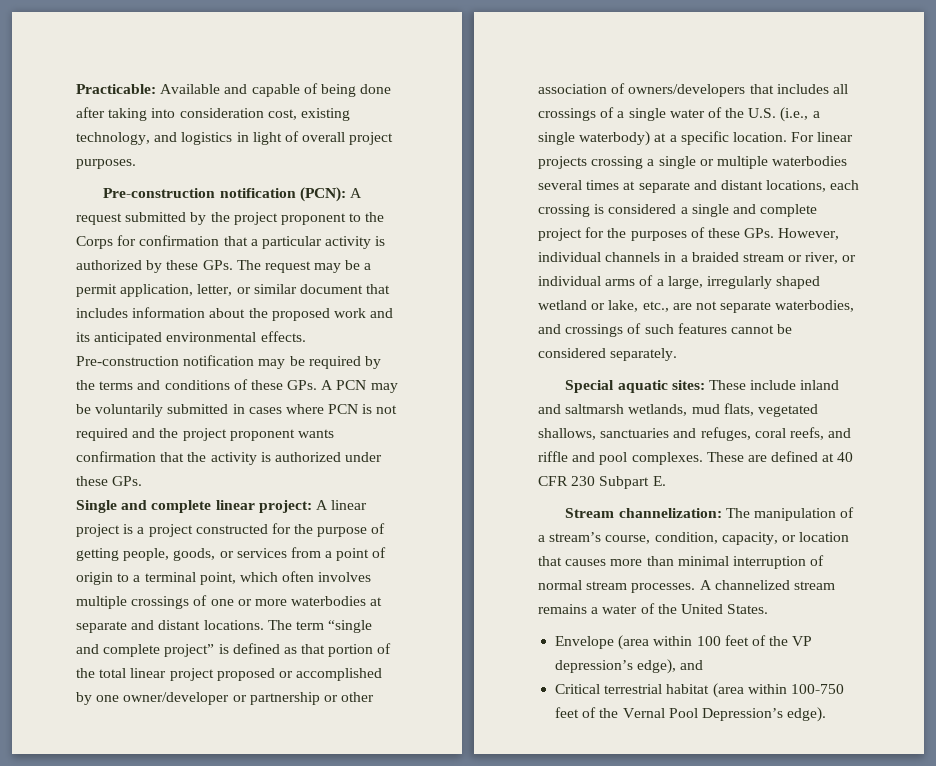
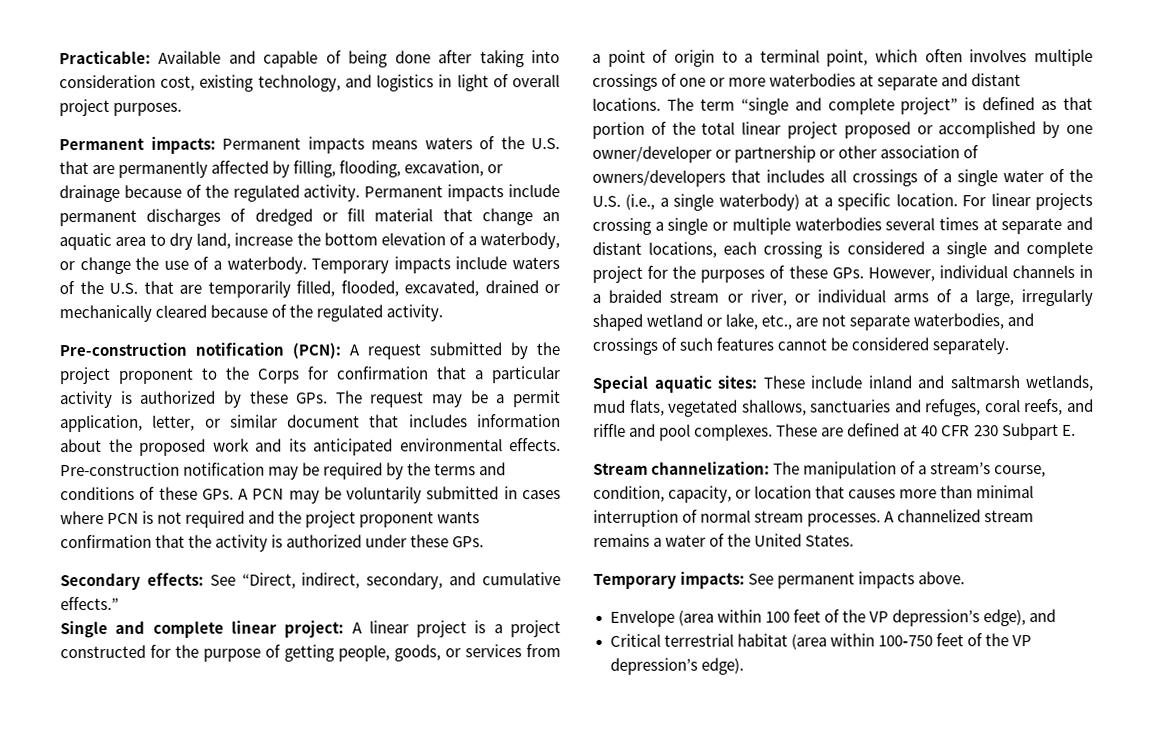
+ Permanent impacts: Permanent impacts means waters of the U.S. that are permanently affected by filling, flooding, excavation, or drainage because of the regulated activity. Permanent impacts include permanent discharges of dredged or fill material that change an aquatic area to dry land, increase the bottom elevation of a waterbody, or change the use of a waterbody. Temporary impacts include waters of the U.S. that are temporarily filled, flooded, excavated, drained or mechanically cleared because of the regulated activity.
+ Secondary effects: See “Direct, indirect, secondary, and cumulative effects.”
+ Temporary impacts: See permanent impacts above.
- Critical terrestrial habitat (area within 100-750 feet of the Vernal Pool Depression’s edge).
+ Critical terrestrial habitat (area within 100-750 feet of the VP depression’s edge).

